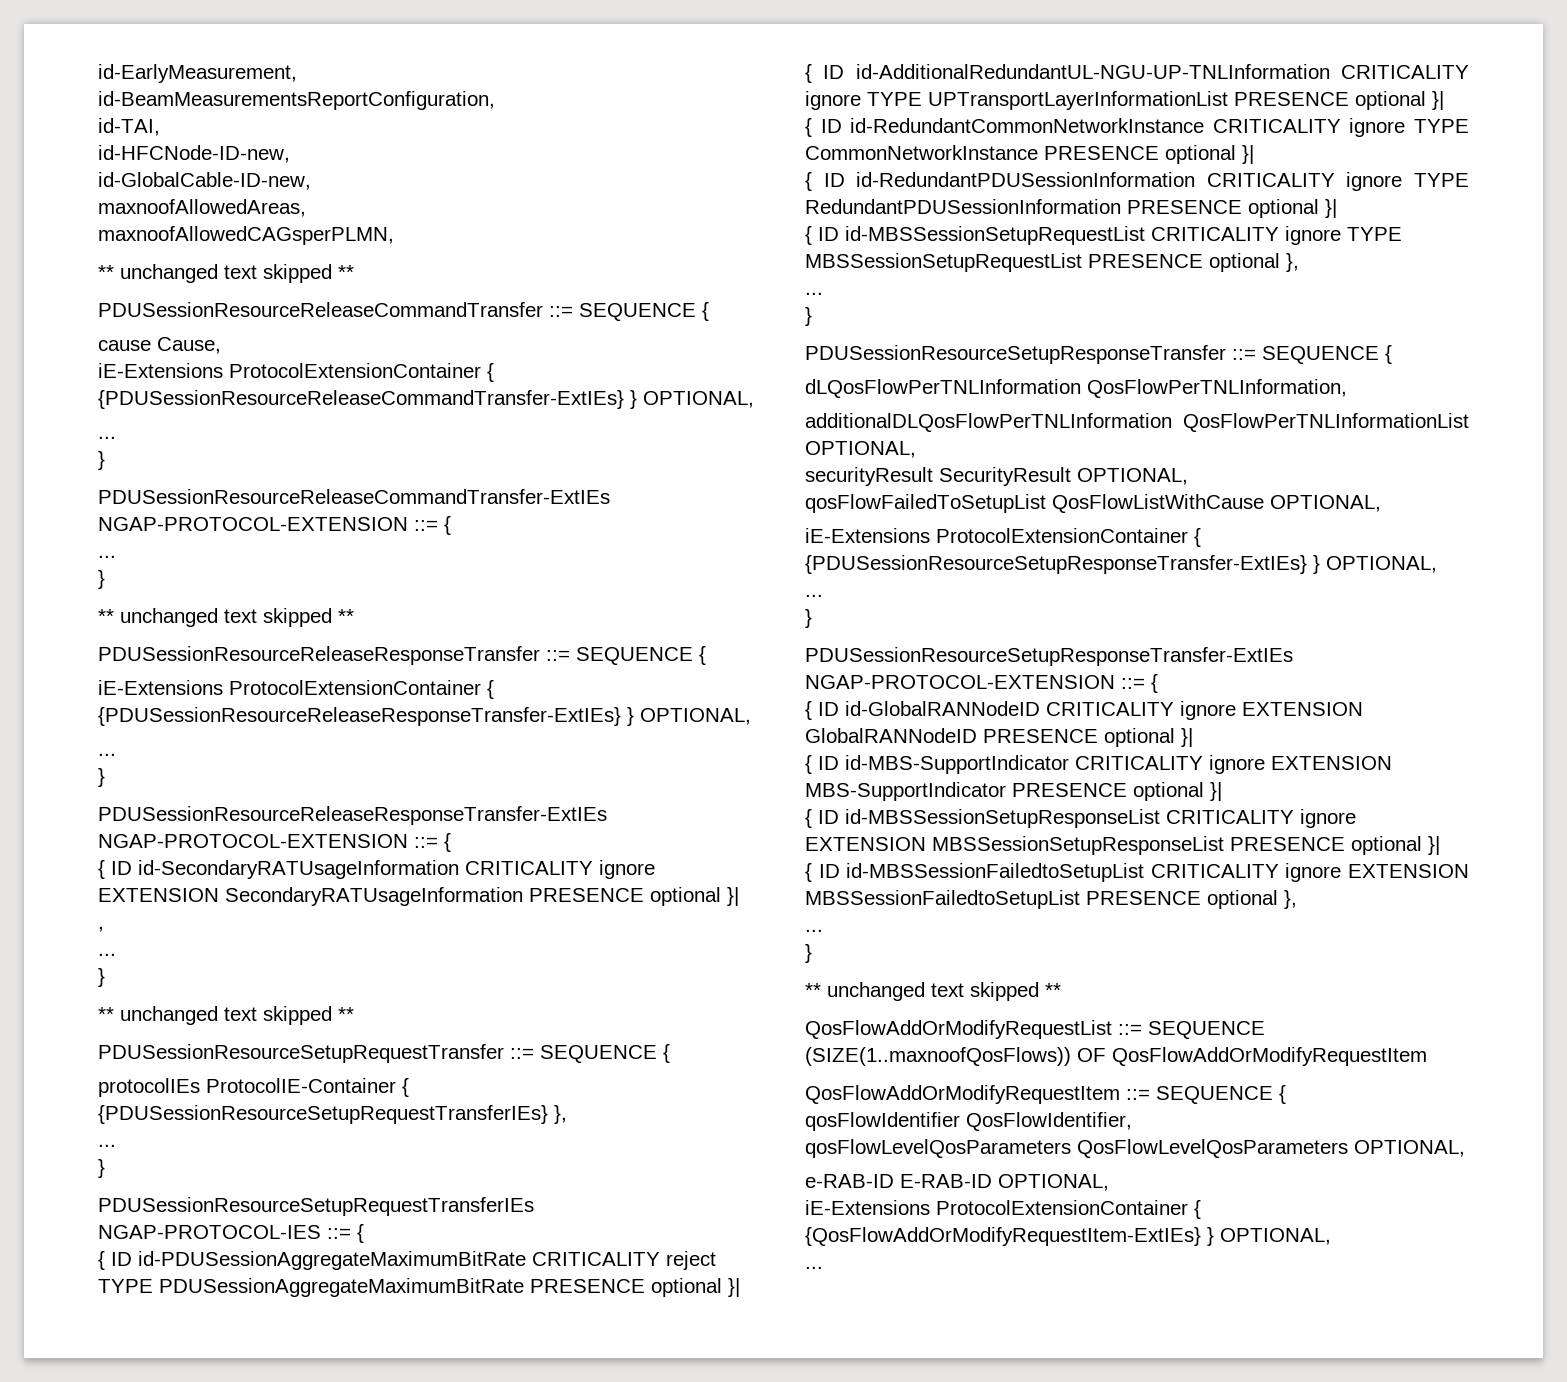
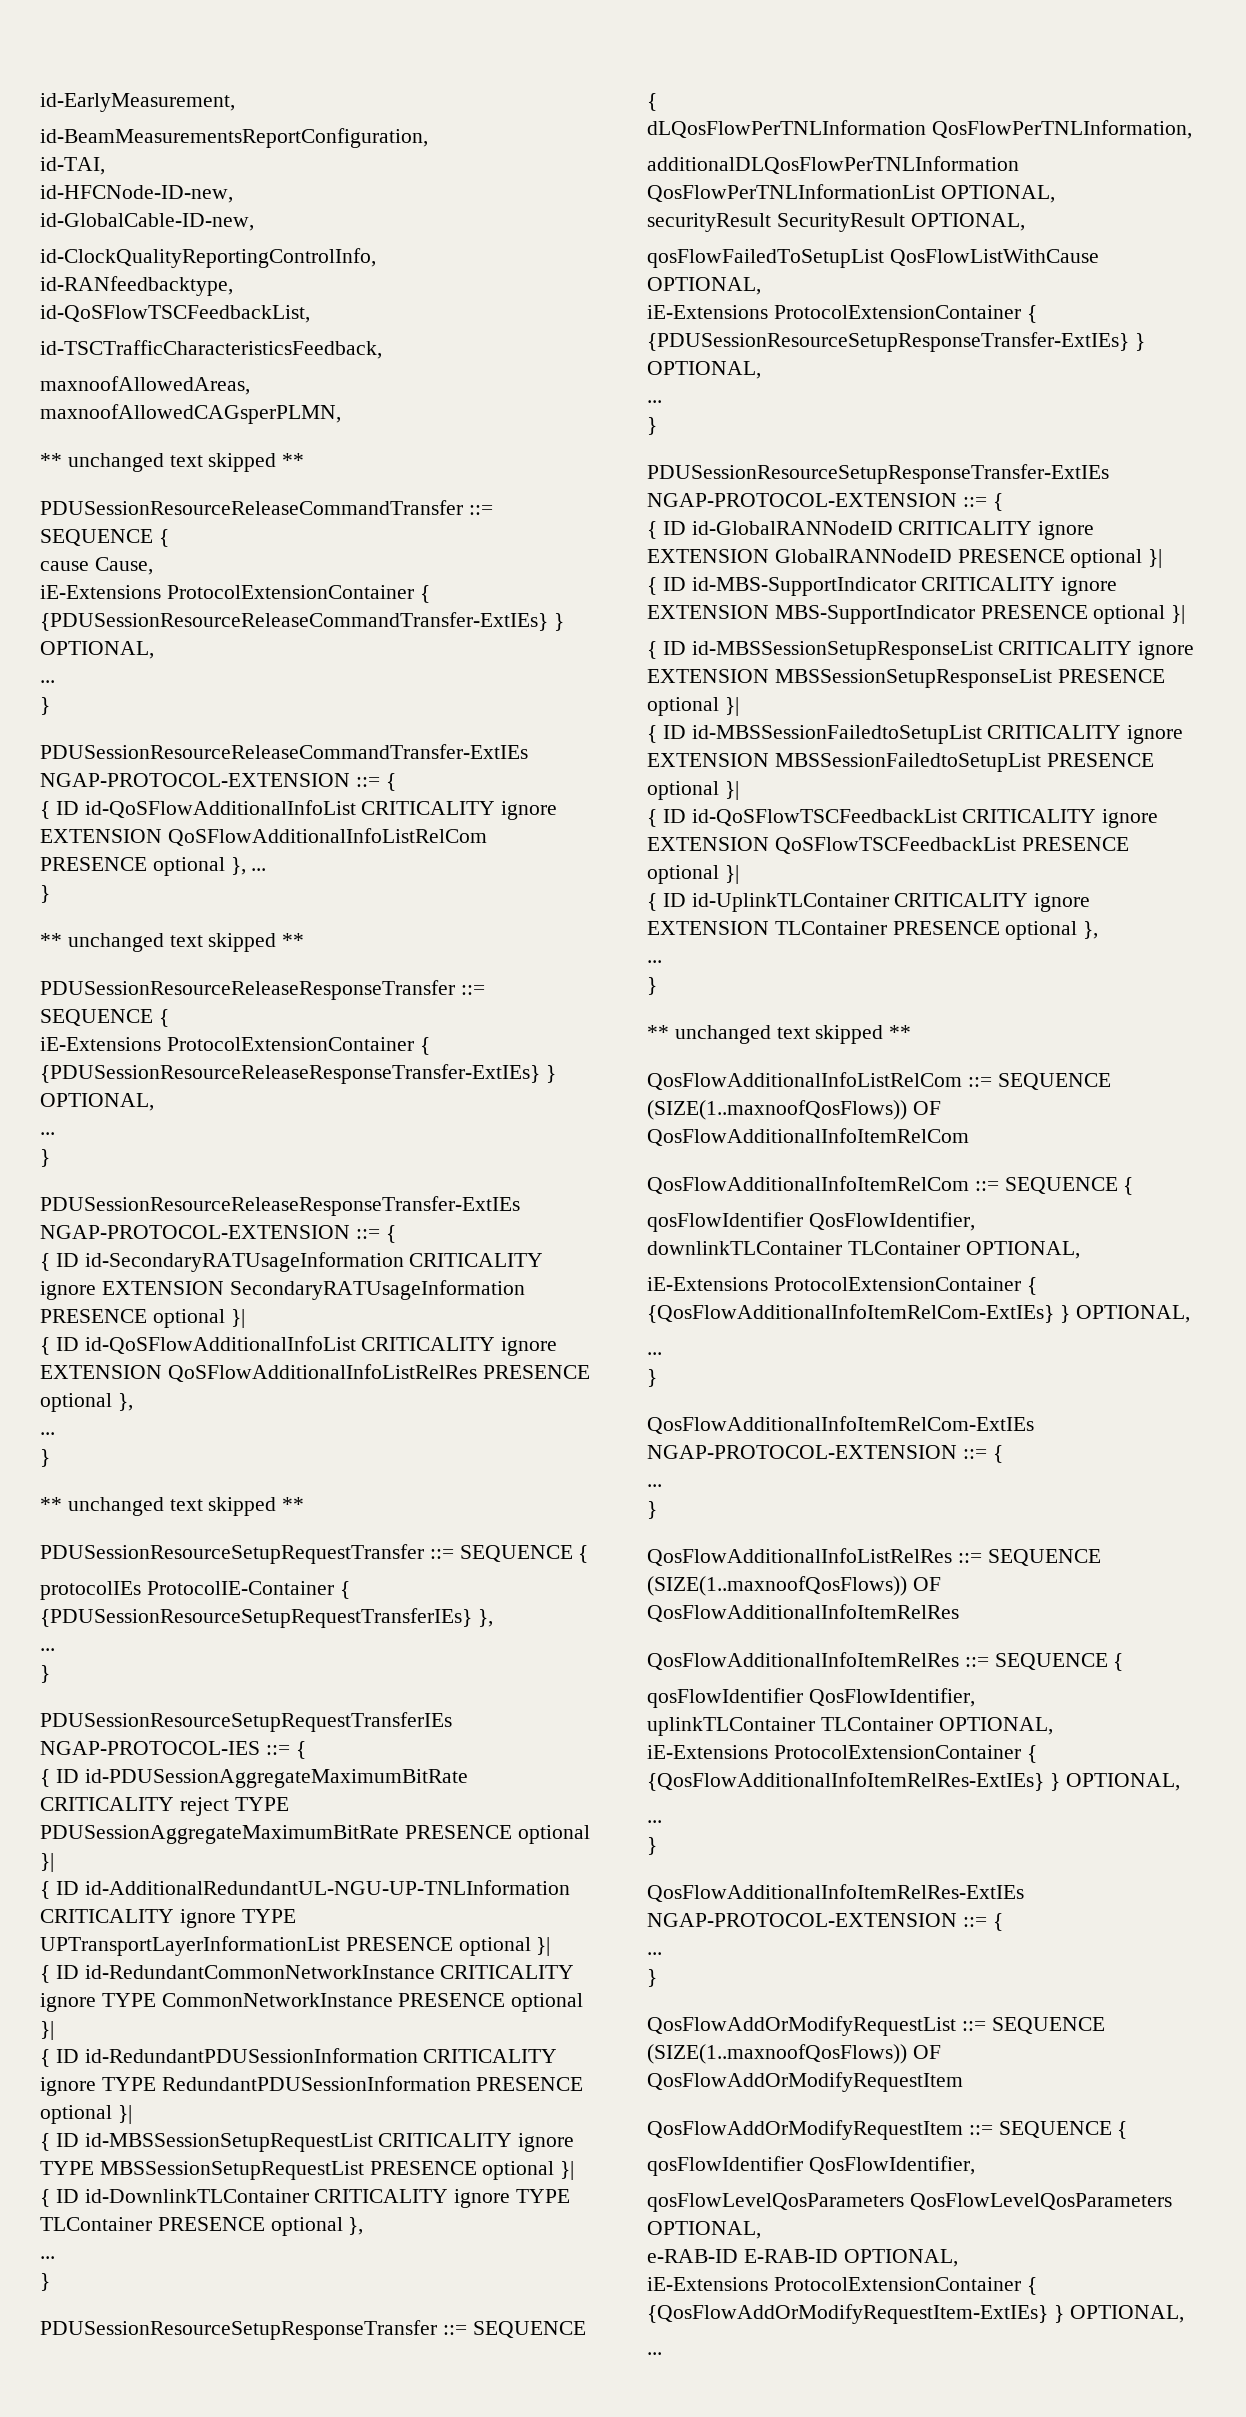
+ id-ClockQualityReportingControlInfo,
+ id-RANfeedbacktype,
+ id-QoSFlowTSCFeedbackList,
+ id-TSCTrafficCharacteristicsFeedback,
  PDUSessionResourceReleaseCommandTransfer-ExtIEs NGAP-PROTOCOL-EXTENSION ::= {
- ...
+ { ID id-QoSFlowAdditionalInfoList CRITICALITY ignore EXTENSION QoSFlowAdditionalInfoListRelCom PRESENCE optional }, ...
- ,
+ { ID id-QoSFlowAdditionalInfoList CRITICALITY ignore EXTENSION QoSFlowAdditionalInfoListRelRes PRESENCE optional },
- { ID id-MBSSessionSetupRequestList CRITICALITY ignore TYPE MBSSessionSetupRequestList PRESENCE optional },
+ { ID id-MBSSessionSetupRequestList CRITICALITY ignore TYPE MBSSessionSetupRequestList PRESENCE optional }|
+ { ID id-DownlinkTLContainer CRITICALITY ignore TYPE TLContainer PRESENCE optional },
- { ID id-MBSSessionFailedtoSetupList CRITICALITY ignore EXTENSION MBSSessionFailedtoSetupList PRESENCE optional },
+ { ID id-MBSSessionFailedtoSetupList CRITICALITY ignore EXTENSION MBSSessionFailedtoSetupList PRESENCE optional }|
+ { ID id-QoSFlowTSCFeedbackList CRITICALITY ignore EXTENSION QoSFlowTSCFeedbackList PRESENCE optional }|
+ { ID id-UplinkTLContainer CRITICALITY ignore EXTENSION TLContainer PRESENCE optional },
  ...
  }
  ** unchanged text skipped **
+ QosFlowAdditionalInfoListRelCom ::= SEQUENCE (SIZE(1..maxnoofQosFlows)) OF QosFlowAdditionalInfoItemRelCom
+ QosFlowAdditionalInfoItemRelCom ::= SEQUENCE {
+ qosFlowIdentifier QosFlowIdentifier,
+ downlinkTLContainer TLContainer OPTIONAL,
+ iE-Extensions ProtocolExtensionContainer { {QosFlowAdditionalInfoItemRelCom-ExtIEs} } OPTIONAL,
+ ...
+ }
+ QosFlowAdditionalInfoItemRelCom-ExtIEs NGAP-PROTOCOL-EXTENSION ::= {
+ ...
+ }
+ QosFlowAdditionalInfoListRelRes ::= SEQUENCE (SIZE(1..maxnoofQosFlows)) OF QosFlowAdditionalInfoItemRelRes
+ QosFlowAdditionalInfoItemRelRes ::= SEQUENCE {
+ qosFlowIdentifier QosFlowIdentifier,
+ uplinkTLContainer TLContainer OPTIONAL,
+ iE-Extensions ProtocolExtensionContainer { {QosFlowAdditionalInfoItemRelRes-ExtIEs} } OPTIONAL,
+ ...
+ }
+ QosFlowAdditionalInfoItemRelRes-ExtIEs NGAP-PROTOCOL-EXTENSION ::= {
+ ...
+ }

